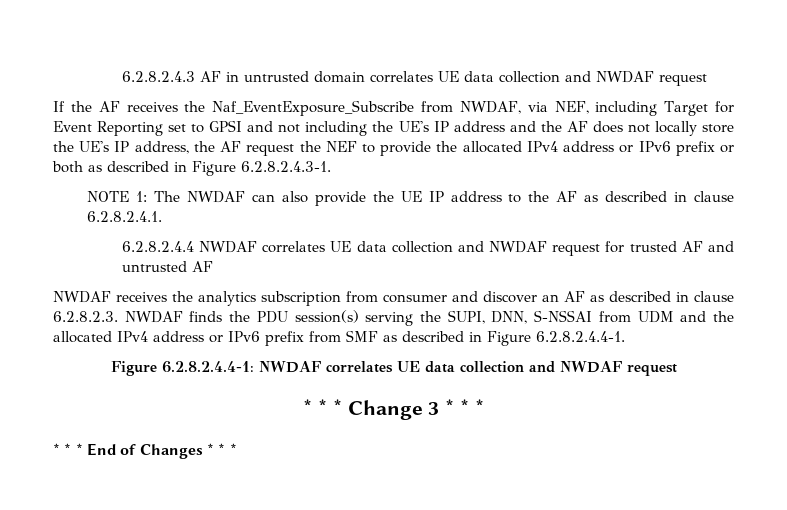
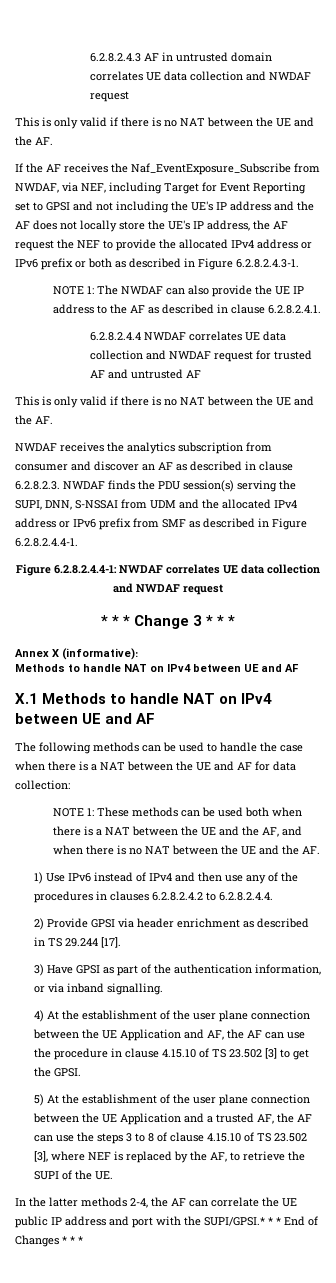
  6.2.8.2.4.3 AF in untrusted domain correlates UE data collection and NWDAF request
+ This is only valid if there is no NAT between the UE and the AF.
  6.2.8.2.4.4 NWDAF correlates UE data collection and NWDAF request for trusted AF and untrusted AF
+ This is only valid if there is no NAT between the UE and the AF.
- * * * End of Changes * * *
+ Annex X (informative):
+ Methods to handle NAT on IPv4 between UE and AF
+ X.1 Methods to handle NAT on IPv4 between UE and AF
+ The following methods can be used to handle the case when there is a NAT between the UE and AF for data collection:
+ NOTE 1: These methods can be used both when there is a NAT between the UE and the AF, and when there is no NAT between the UE and the AF.
+ 1) Use IPv6 instead of IPv4 and then use any of the procedures in clauses 6.2.8.2.4.2 to 6.2.8.2.4.4.
+ 2) Provide GPSI via header enrichment as described in TS 29.244 [17].
+ 3) Have GPSI as part of the authentication information, or via inband signalling.
+ 4) At the establishment of the user plane connection between the UE Application and AF, the AF can use the procedure in clause 4.15.10 of TS 23.502 [3] to get the GPSI.
+ 5) At the establishment of the user plane connection between the UE Application and a trusted AF, the AF can use the steps 3 to 8 of clause 4.15.10 of TS 23.502 [3], where NEF is replaced by the AF, to retrieve the SUPI of the UE.
+ In the latter methods 2-4, the AF can correlate the UE public IP address and port with the SUPI/GPSI.* * * End of Changes * * *

